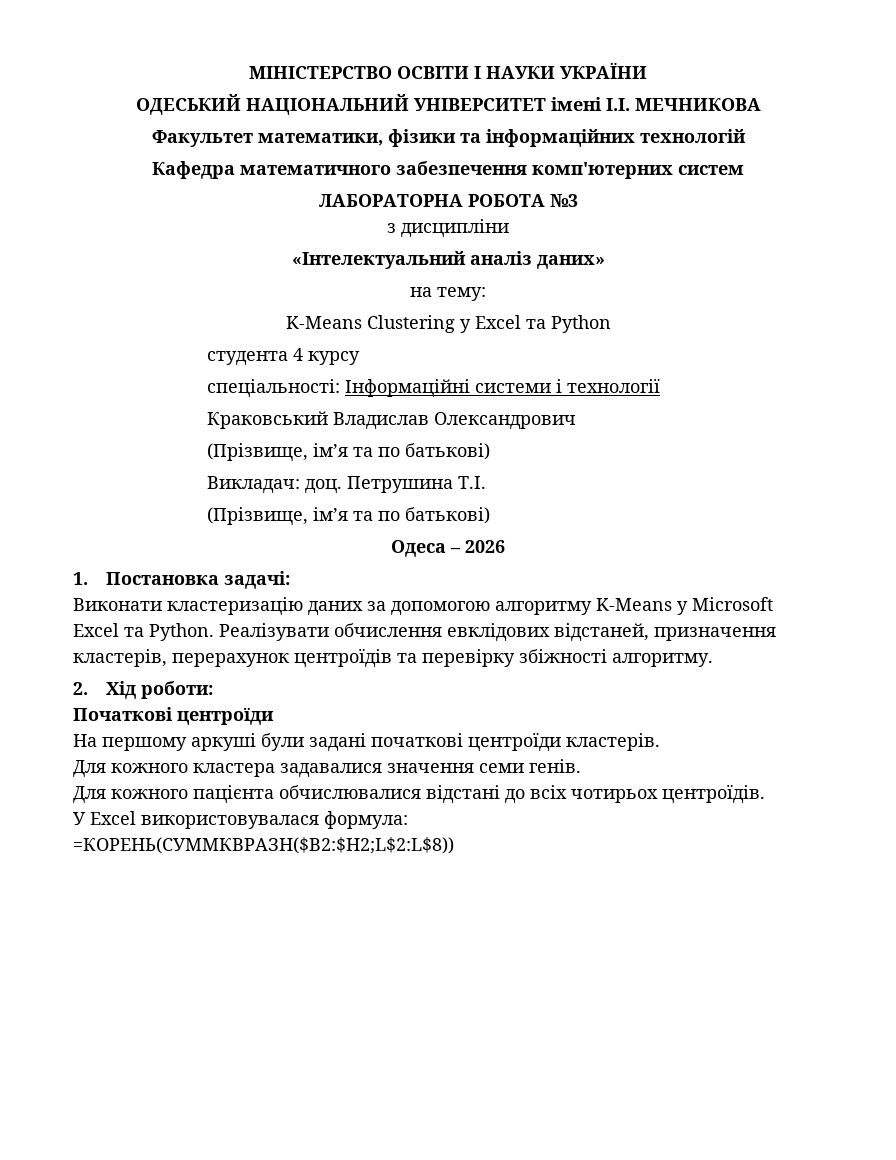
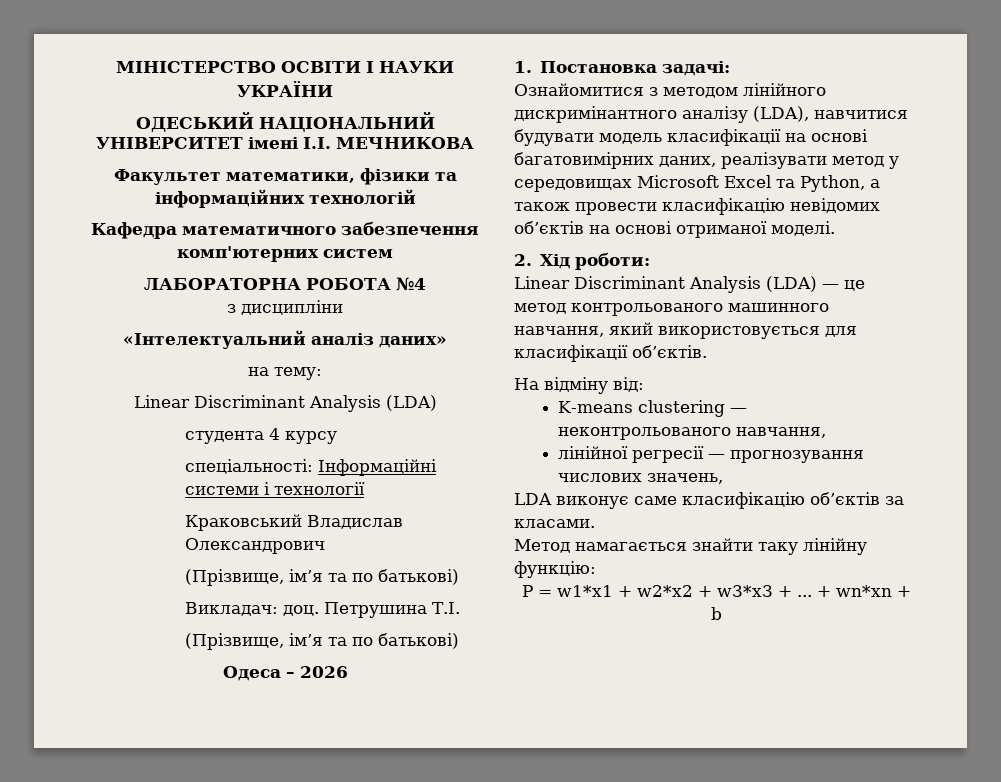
- ЛАБОРАТОРНА РОБОТА №3
+ ЛАБОРАТОРНА РОБОТА №4
  на тему:
- K-Means Clustering у Excel та Python
+ Linear Discriminant Analysis (LDA)
- Виконати кластеризацію даних за допомогою алгоритму K-Means у Microsoft Excel та Python. Реалізувати обчислення евклідових відстаней, призначення кластерів, перерахунок центроїдів та перевірку збіжності алгоритму.
+ Ознайомитися з методом лінійного дискримінантного аналізу (LDA), навчитися будувати модель класифікації на основі багатовимірних даних, реалізувати метод у середовищах Microsoft Excel та Python, а також провести класифікацію невідомих об’єктів на основі отриманої моделі.
  2. Хід роботи:
- Початкові центроїди
- На першому аркуші були задані початкові центроїди кластерів.
- Для кожного кластера задавалися значення семи генів.
- Для кожного пацієнта обчислювалися відстані до всіх чотирьох центроїдів.
- У Excel використовувалася формула:
- =КОРЕНЬ(СУММКВРАЗН($B2:$H2;L$2:L$8))
+ Linear Discriminant Analysis (LDA) — це метод контрольованого машинного навчання, який використовується для класифікації об’єктів.
+ На відміну від:
+ K-means clustering — неконтрольованого навчання,
+ лінійної регресії — прогнозування числових значень,
+ LDA виконує саме класифікацію об’єктів за класами.
+ Метод намагається знайти таку лінійну функцію:
+ P = w1*x1 + w2*x2 + w3*x3 + ... + wn*xn + b

